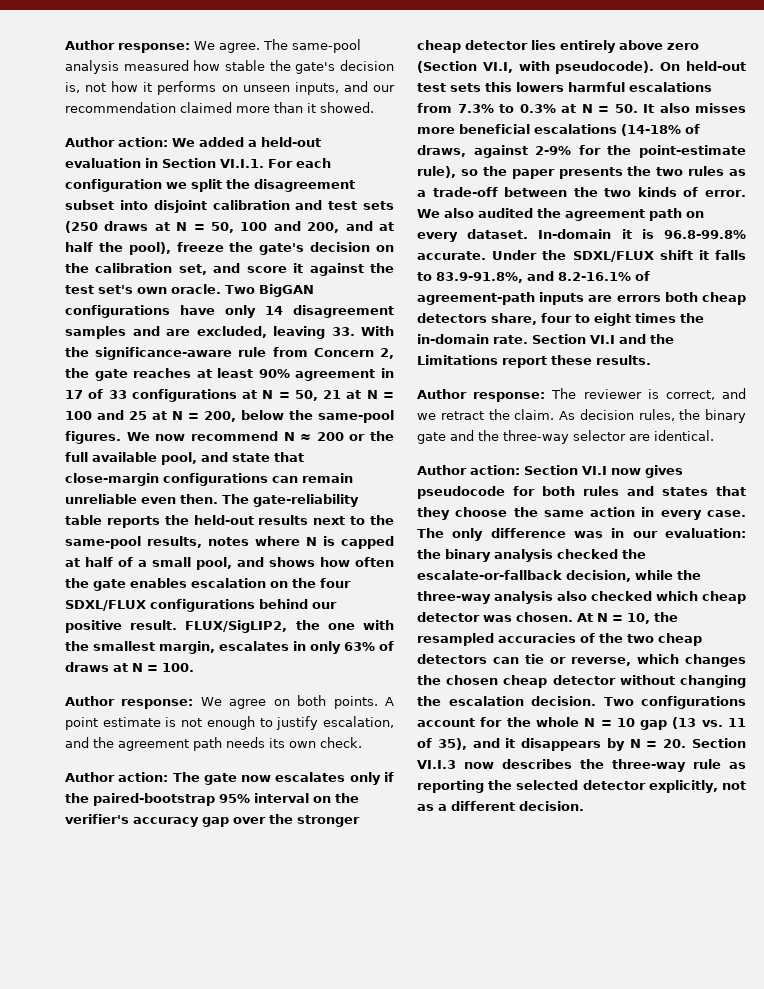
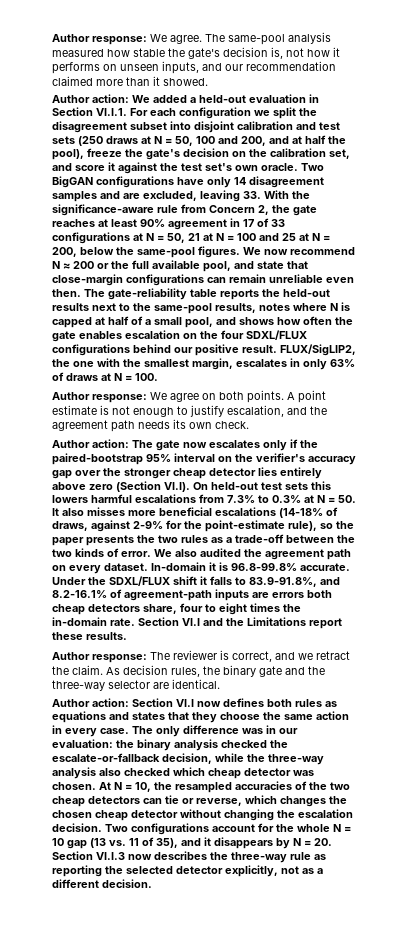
- The gate now escalates only if the paired-bootstrap 95% interval on the verifier's accuracy gap over the stronger cheap detector lies entirely above zero (Section VI.I, with pseudocode). On held-out test sets this lowers harmful escalations from 7.3% to 0.3% at N = 50. It also misses more beneficial escalations (14-18% of draws, against 2-9% for the point-estimate rule), so the paper presents the two rules as a trade-off between the two kinds of error.
+ The gate now escalates only if the paired-bootstrap 95% interval on the verifier's accuracy gap over the stronger cheap detector lies entirely above zero (Section VI.I). On held-out test sets this lowers harmful escalations from 7.3% to 0.3% at N = 50. It also misses more beneficial escalations (14-18% of draws, against 2-9% for the point-estimate rule), so the paper presents the two rules as a trade-off between the two kinds of error.
- Author action: Section VI.I now gives pseudocode for both rules and states that they choose the same action in every case.
+ Author action: Section VI.I now defines both rules as equations and states that they choose the same action in every case.

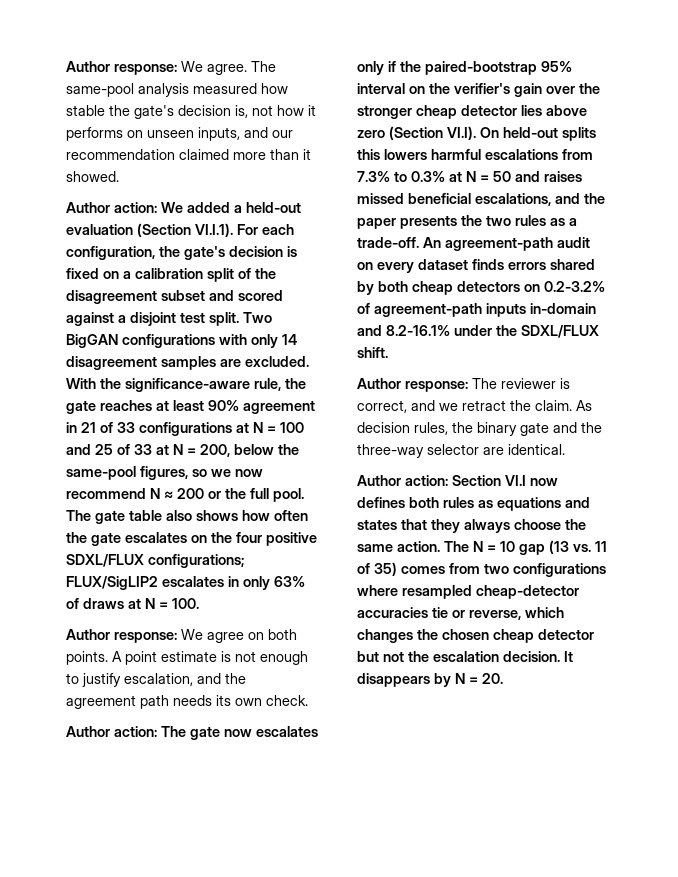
- Author action: We added a held-out evaluation in Section VI.I.1. For each configuration we split the disagreement subset into disjoint calibration and test sets (250 draws at N = 50, 100 and 200, and at half the pool), freeze the gate's decision on the calibration set, and score it against the test set's own oracle.
+ Author action: We added a held-out evaluation (Section VI.I.1). For each configuration, the gate's decision is fixed on a calibration split of the disagreement subset and scored against a disjoint test split.
- Two BigGAN configurations have only 14 disagreement samples and are excluded, leaving 33. With the significance-aware rule from Concern 2, the gate reaches at least 90% agreement in 17 of 33 configurations at N = 50, 21 at N = 100 and 25 at N = 200, below the same-pool figures. We now recommend N ≈ 200 or the full available pool, and state that close-margin configurations can remain unreliable even then. The gate-reliability table reports the held-out results next to the same-pool results, notes where N is capped at half of a small pool, and shows how often the gate enables escalation on the four SDXL/FLUX configurations behind our positive result. FLUX/SigLIP2, the one with the smallest margin, escalates in only 63% of draws at N = 100.
+ Two BigGAN configurations with only 14 disagreement samples are excluded. With the significance-aware rule, the gate reaches at least 90% agreement in 21 of 33 configurations at N = 100 and 25 of 33 at N = 200, below the same-pool figures, so we now recommend N ≈ 200 or the full pool. The gate table also shows how often the gate escalates on the four positive SDXL/FLUX configurations; FLUX/SigLIP2 escalates in only 63% of draws at N = 100.
- Author action: The gate now escalates only if the paired-bootstrap 95% interval on the verifier's accuracy gap over the stronger cheap detector lies entirely above zero (Section VI.I). On held-out test sets this lowers harmful escalations from 7.3% to 0.3% at N = 50. It also misses more beneficial escalations (14-18% of draws, against 2-9% for the point-estimate rule), so the paper presents the two rules as a trade-off between the two kinds of error. We also audited the agreement path on every dataset. In-domain it is 96.8-99.8% accurate. Under the SDXL/FLUX shift it falls to 83.9-91.8%, and 8.2-16.1% of agreement-path inputs are errors both cheap detectors share, four to eight times the in-domain rate. Section VI.I and the Limitations report these results.
+ Author action: The gate now escalates only if the paired-bootstrap 95% interval on the verifier's gain over the stronger cheap detector lies above zero (Section VI.I). On held-out splits this lowers harmful escalations from 7.3% to 0.3% at N = 50 and raises missed beneficial escalations, and the paper presents the two rules as a trade-off. An agreement-path audit on every dataset finds errors shared by both cheap detectors on 0.2-3.2% of agreement-path inputs in-domain and 8.2-16.1% under the SDXL/FLUX shift.
- Author action: Section VI.I now defines both rules as equations and states that they choose the same action in every case. The only difference was in our evaluation: the binary analysis checked the escalate-or-fallback decision, while the three-way analysis also checked which cheap detector was chosen. At N = 10, the resampled accuracies of the two cheap detectors can tie or reverse, which changes the chosen cheap detector without changing the escalation decision.
+ Author action: Section VI.I now defines both rules as equations and states that they always choose the same action. The N = 10 gap (13 vs. 11 of 35) comes from two configurations where resampled cheap-detector accuracies tie or reverse, which changes the chosen cheap detector but not the escalation decision.
- Two configurations account for the whole N = 10 gap (13 vs. 11 of 35), and it disappears by N = 20. Section VI.I.3 now describes the three-way rule as reporting the selected detector explicitly, not as a different decision.
+ It disappears by N = 20.

